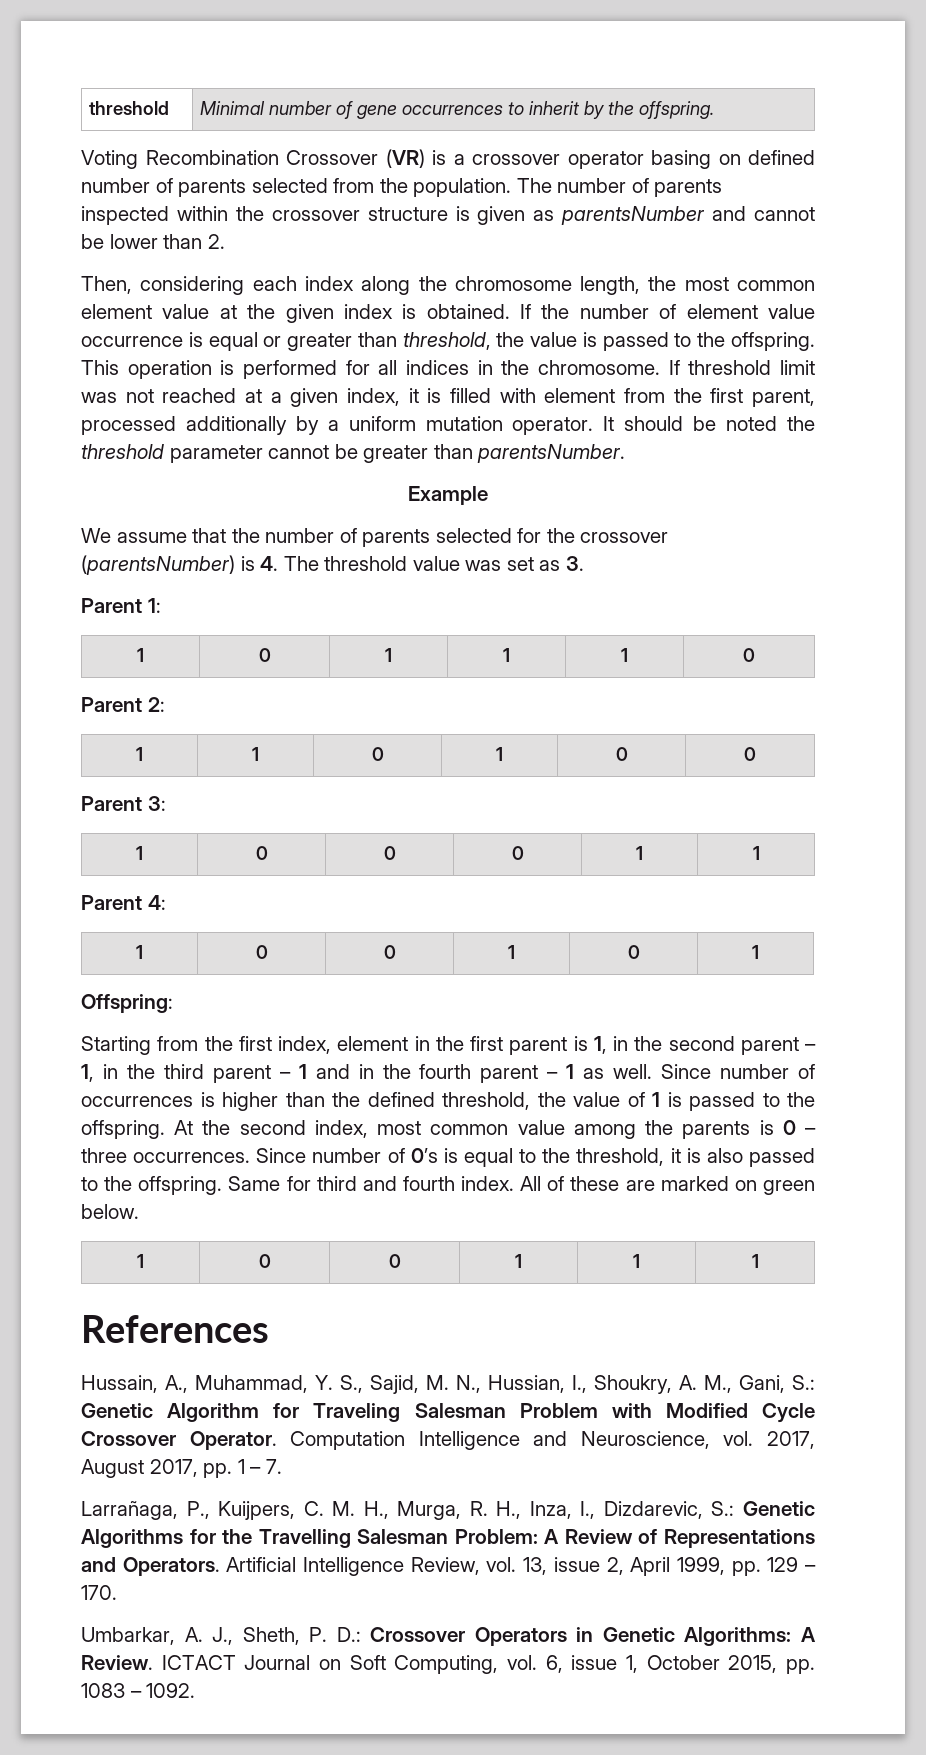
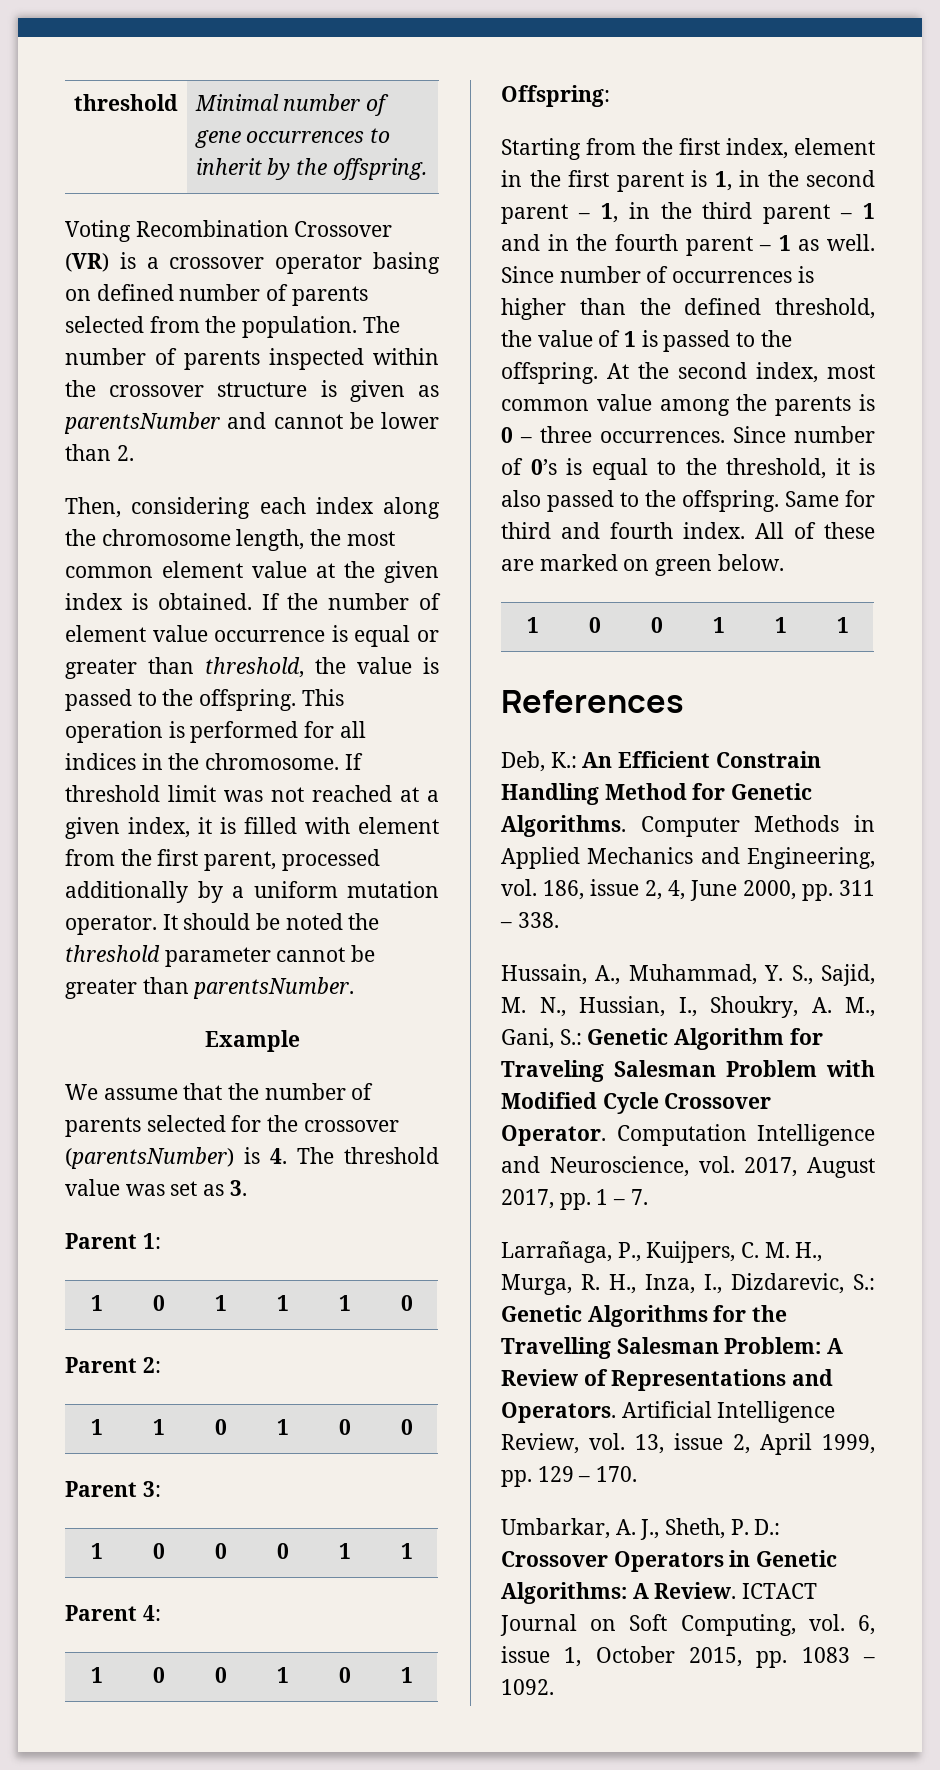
+ Deb, K.: An Efficient Constrain Handling Method for Genetic Algorithms. Computer Methods in Applied Mechanics and Engineering, vol. 186, issue 2, 4, June 2000, pp. 311 – 338.

